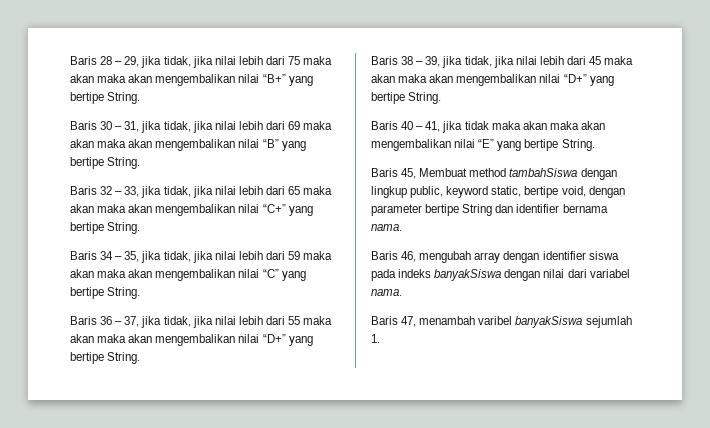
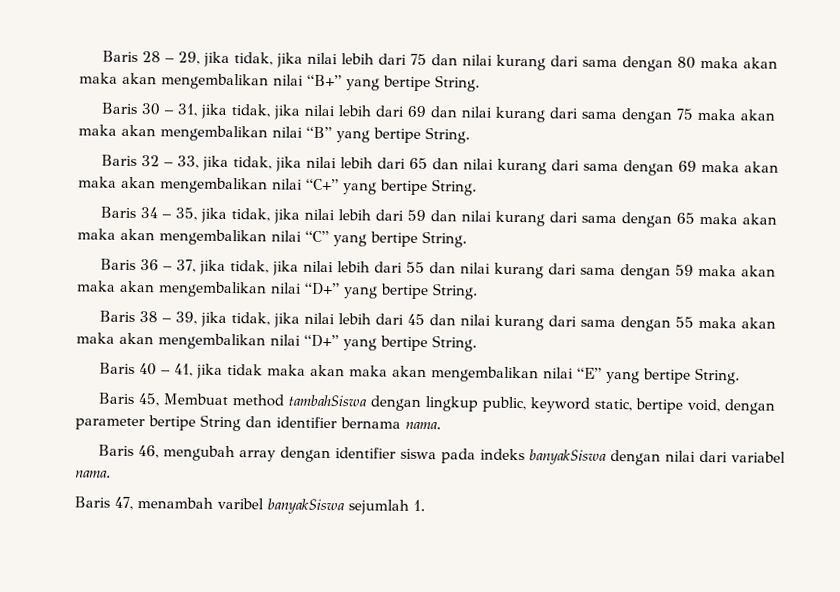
- Baris 28 – 29, jika tidak, jika nilai lebih dari 75 maka akan maka akan mengembalikan nilai “B+” yang bertipe String.
+ Baris 28 – 29, jika tidak, jika nilai lebih dari 75 dan nilai kurang dari sama dengan 80 maka akan maka akan mengembalikan nilai “B+” yang bertipe String.
- Baris 30 – 31, jika tidak, jika nilai lebih dari 69 maka akan maka akan mengembalikan nilai “B” yang bertipe String.
+ Baris 30 – 31, jika tidak, jika nilai lebih dari 69 dan nilai kurang dari sama dengan 75 maka akan maka akan mengembalikan nilai “B” yang bertipe String.
- Baris 32 – 33, jika tidak, jika nilai lebih dari 65 maka akan maka akan mengembalikan nilai “C+” yang bertipe String.
+ Baris 32 – 33, jika tidak, jika nilai lebih dari 65 dan nilai kurang dari sama dengan 69 maka akan maka akan mengembalikan nilai “C+” yang bertipe String.
- Baris 34 – 35, jika tidak, jika nilai lebih dari 59 maka akan maka akan mengembalikan nilai “C” yang bertipe String.
+ Baris 34 – 35, jika tidak, jika nilai lebih dari 59 dan nilai kurang dari sama dengan 65 maka akan maka akan mengembalikan nilai “C” yang bertipe String.
- Baris 36 – 37, jika tidak, jika nilai lebih dari 55 maka akan maka akan mengembalikan nilai “D+” yang bertipe String.
+ Baris 36 – 37, jika tidak, jika nilai lebih dari 55 dan nilai kurang dari sama dengan 59 maka akan maka akan mengembalikan nilai “D+” yang bertipe String.
- Baris 38 – 39, jika tidak, jika nilai lebih dari 45 maka akan maka akan mengembalikan nilai “D+” yang bertipe String.
+ Baris 38 – 39, jika tidak, jika nilai lebih dari 45 dan nilai kurang dari sama dengan 55 maka akan maka akan mengembalikan nilai “D+” yang bertipe String.

